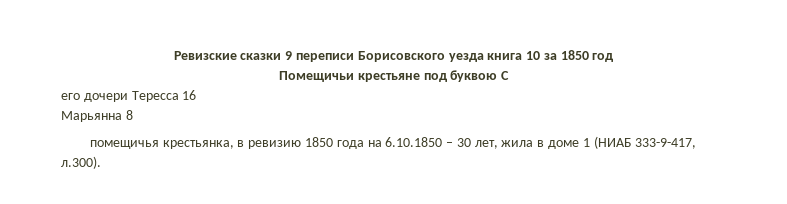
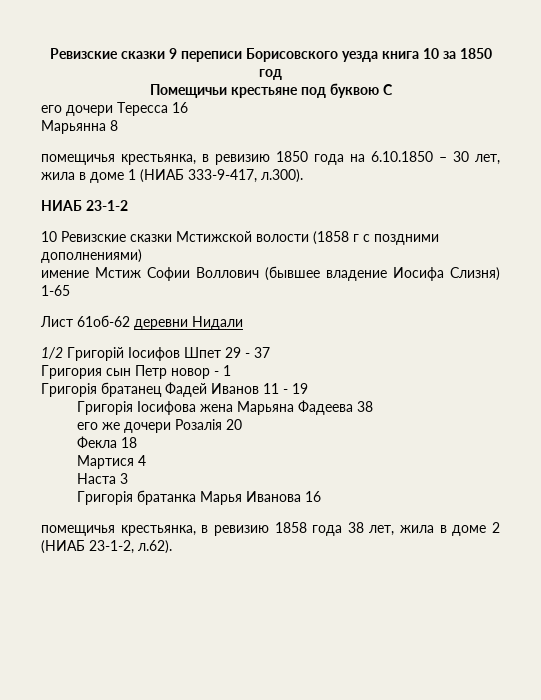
+ НИАБ 23-1-2
+ 10 Ревизские сказки Мстижской волости (1858 г с поздними дополнениями)
+ имение Мстиж Софии Воллович (бывшее владение Иосифа Слизня) 1-65
+ Лист 61об-62 деревни Нидали
+ 1/2 Григорiй Iосифов Шпет 29 - 37
+ Григория сын Петр новор - 1
+ Григорiя братанец Фадей Иванов 11 - 19
+ Григорiя Iосифова жена Марьяна Фадеева 38
+ его же дочери Розалiя 20
+ Фекла 18
+ Мартися 4
+ Наста 3
+ Григорiя братанка Марья Иванова 16
+ помещичья крестьянка, в ревизию 1858 года 38 лет, жила в доме 2 (НИАБ 23-1-2, л.62).

